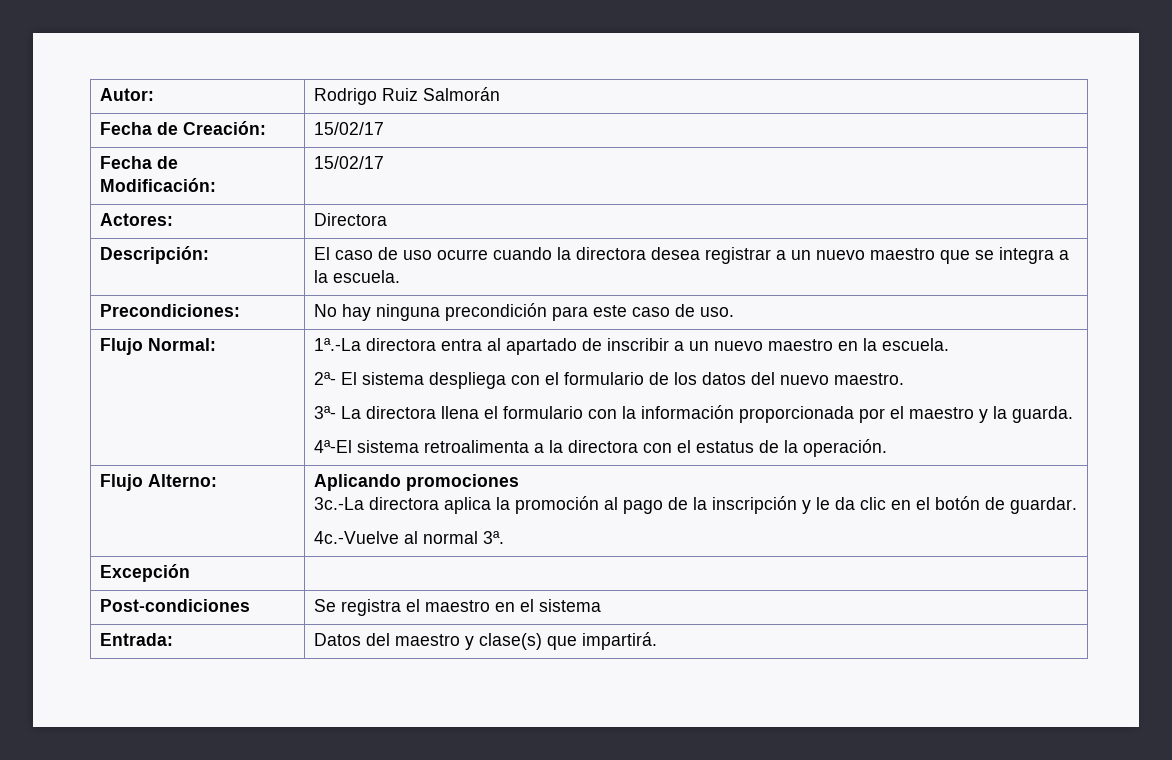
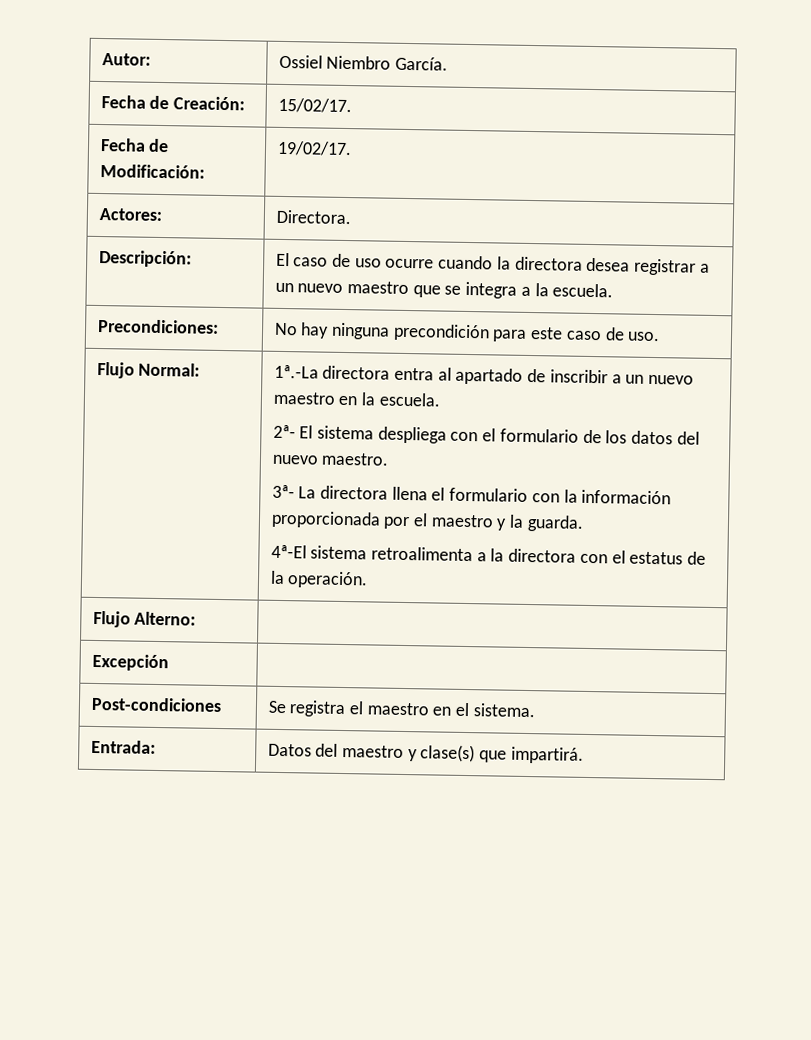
- Autor: | Rodrigo Ruiz Salmorán
+ Autor: | Ossiel Niembro García.
- Fecha de Creación: | 15/02/17
+ Fecha de Creación: | 15/02/17.
- Fecha de Modificación: | 15/02/17
+ Fecha de Modificación: | 19/02/17.
- Actores: | Directora
+ Actores: | Directora.
- Flujo Alterno: | Aplicando promociones
- 3c.-La directora aplica la promoción al pago de la inscripción y le da clic en el botón de guardar.
- 4c.-Vuelve al normal 3ª.
+ Flujo Alterno: |
- Post-condiciones | Se registra el maestro en el sistema
+ Post-condiciones | Se registra el maestro en el sistema.

